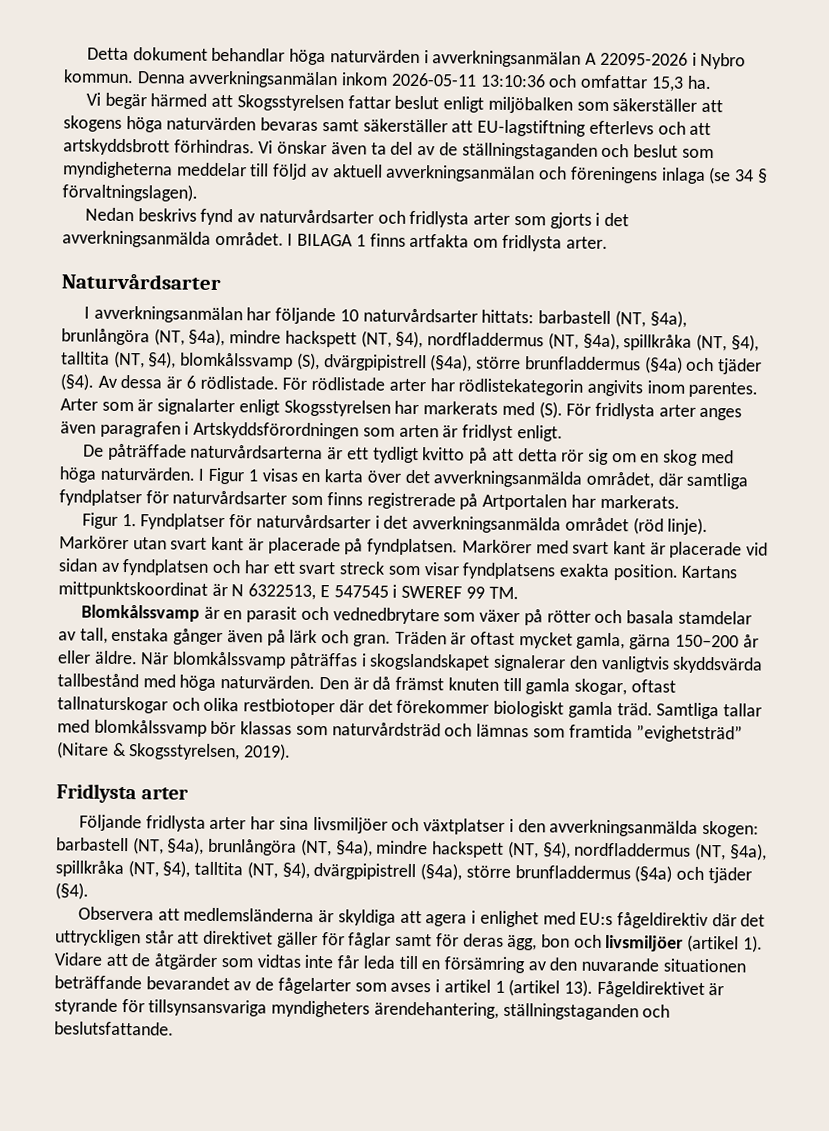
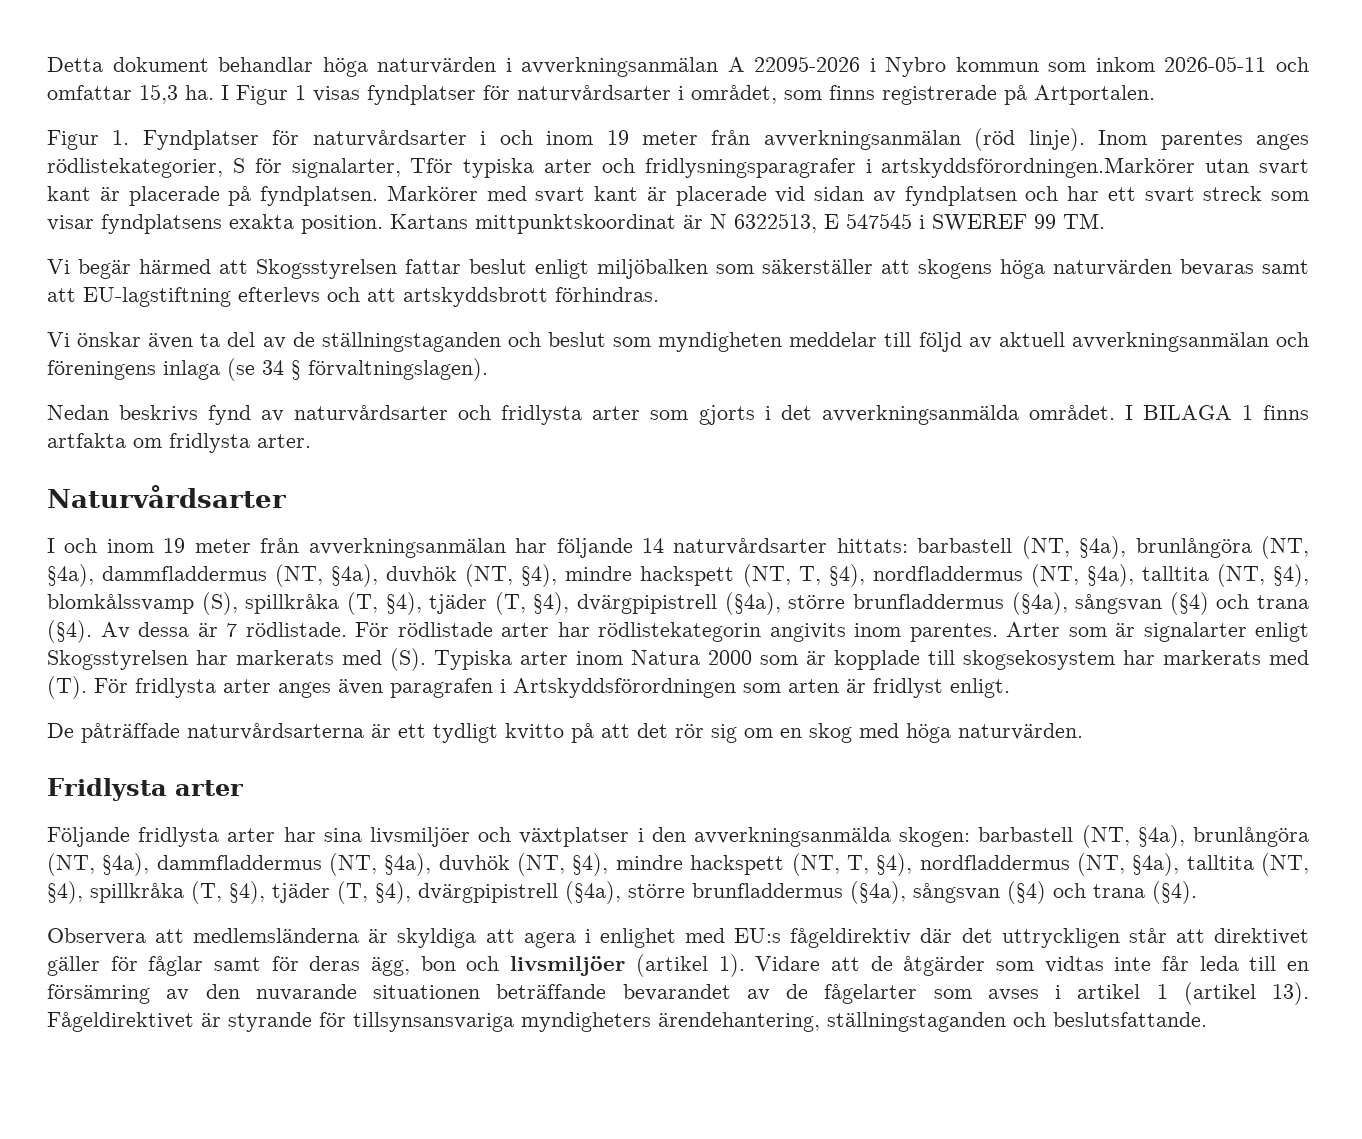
- Detta dokument behandlar höga naturvärden i avverkningsanmälan A 22095-2026 i Nybro kommun. Denna avverkningsanmälan inkom 2026-05-11 13:10:36 och omfattar 15,3 ha.
+ Detta dokument behandlar höga naturvärden i avverkningsanmälan A 22095-2026 i Nybro kommun som inkom 2026-05-11 och omfattar 15,3 ha. I Figur 1 visas fyndplatser för naturvårdsarter i området, som finns registrerade på Artportalen.
+ Figur 1. Fyndplatser för naturvårdsarter i och inom 19 meter från avverkningsanmälan (röd linje). Inom parentes anges rödlistekategorier, S för signalarter, Tför typiska arter och fridlysningsparagrafer i artskyddsförordningen.Markörer utan svart kant är placerade på fyndplatsen. Markörer med svart kant är placerade vid sidan av fyndplatsen och har ett svart streck som visar fyndplatsens exakta position. Kartans mittpunktskoordinat är N 6322513, E 547545 i SWEREF 99 TM.
- Vi begär härmed att Skogsstyrelsen fattar beslut enligt miljöbalken som säkerställer att skogens höga naturvärden bevaras samt säkerställer att EU-lagstiftning efterlevs och att artskyddsbrott förhindras. Vi önskar även ta del av de ställningstaganden och beslut som myndigheterna meddelar till följd av aktuell avverkningsanmälan och föreningens inlaga (se 34 § förvaltningslagen).
+ Vi begär härmed att Skogsstyrelsen fattar beslut enligt miljöbalken som säkerställer att skogens höga naturvärden bevaras samt att EU-lagstiftning efterlevs och att artskyddsbrott förhindras.
+ Vi önskar även ta del av de ställningstaganden och beslut som myndigheten meddelar till följd av aktuell avverkningsanmälan och föreningens inlaga (se 34 § förvaltningslagen).
- I avverkningsanmälan har följande 10 naturvårdsarter hittats: barbastell (NT, §4a), brunlångöra (NT, §4a), mindre hackspett (NT, §4), nordfladdermus (NT, §4a), spillkråka (NT, §4), talltita (NT, §4), blomkålssvamp (S), dvärgpipistrell (§4a), större brunfladdermus (§4a) och tjäder (§4).
+ I och inom 19 meter från avverkningsanmälan har följande 14 naturvårdsarter hittats: barbastell (NT, §4a), brunlångöra (NT, §4a), dammfladdermus (NT, §4a), duvhök (NT, §4), mindre hackspett (NT, T, §4), nordfladdermus (NT, §4a), talltita (NT, §4), blomkålssvamp (S), spillkråka (T, §4), tjäder (T, §4), dvärgpipistrell (§4a), större brunfladdermus (§4a), sångsvan (§4) och trana (§4).
- Av dessa är 6 rödlistade.
+ Av dessa är 7 rödlistade.
- Arter som är signalarter enligt Skogsstyrelsen har markerats med (S). För fridlysta arter anges även paragrafen i Artskyddsförordningen som arten är fridlyst enligt.
+ Arter som är signalarter enligt Skogsstyrelsen har markerats med (S). Typiska arter inom Natura 2000 som är kopplade till skogsekosystem har markerats med (T). För fridlysta arter anges även paragrafen i Artskyddsförordningen som arten är fridlyst enligt.
- De påträffade naturvårdsarterna är ett tydligt kvitto på att detta rör sig om en skog med höga naturvärden. I Figur 1 visas en karta över det avverkningsanmälda området, där samtliga fyndplatser för naturvårdsarter som finns registrerade på Artportalen har markerats.
- Figur 1. Fyndplatser för naturvårdsarter i det avverkningsanmälda området (röd linje). Markörer utan svart kant är placerade på fyndplatsen. Markörer med svart kant är placerade vid sidan av fyndplatsen och har ett svart streck som visar fyndplatsens exakta position. Kartans mittpunktskoordinat är N 6322513, E 547545 i SWEREF 99 TM.
- Blomkålssvamp är en parasit och vednedbrytare som växer på rötter och basala stamdelar av tall, enstaka gånger även på lärk och gran. Träden är oftast mycket gamla, gärna 150–200 år eller äldre. När blomkålssvamp påträffas i skogslandskapet signalerar den vanligtvis skyddsvärda tallbestånd med höga naturvärden. Den är då främst knuten till gamla skogar, oftast tallnaturskogar och olika restbiotoper där det förekommer biologiskt gamla träd. Samtliga tallar med blomkålssvamp bör klassas som naturvårdsträd och lämnas som framtida ”evighetsträd” (Nitare & Skogsstyrelsen, 2019).
+ De påträffade naturvårdsarterna är ett tydligt kvitto på att det rör sig om en skog med höga naturvärden.
- Följande fridlysta arter har sina livsmiljöer och växtplatser i den avverkningsanmälda skogen: barbastell (NT, §4a), brunlångöra (NT, §4a), mindre hackspett (NT, §4), nordfladdermus (NT, §4a), spillkråka (NT, §4), talltita (NT, §4), dvärgpipistrell (§4a), större brunfladdermus (§4a) och tjäder (§4).
+ Följande fridlysta arter har sina livsmiljöer och växtplatser i den avverkningsanmälda skogen: barbastell (NT, §4a), brunlångöra (NT, §4a), dammfladdermus (NT, §4a), duvhök (NT, §4), mindre hackspett (NT, T, §4), nordfladdermus (NT, §4a), talltita (NT, §4), spillkråka (T, §4), tjäder (T, §4), dvärgpipistrell (§4a), större brunfladdermus (§4a), sångsvan (§4) och trana (§4).

